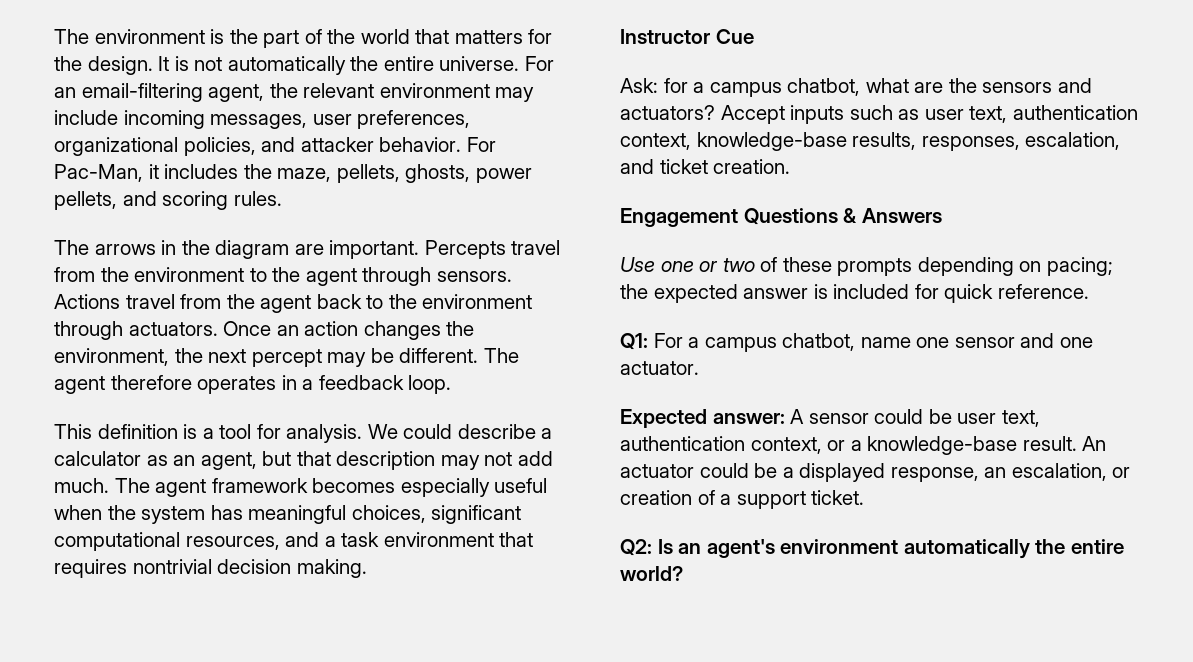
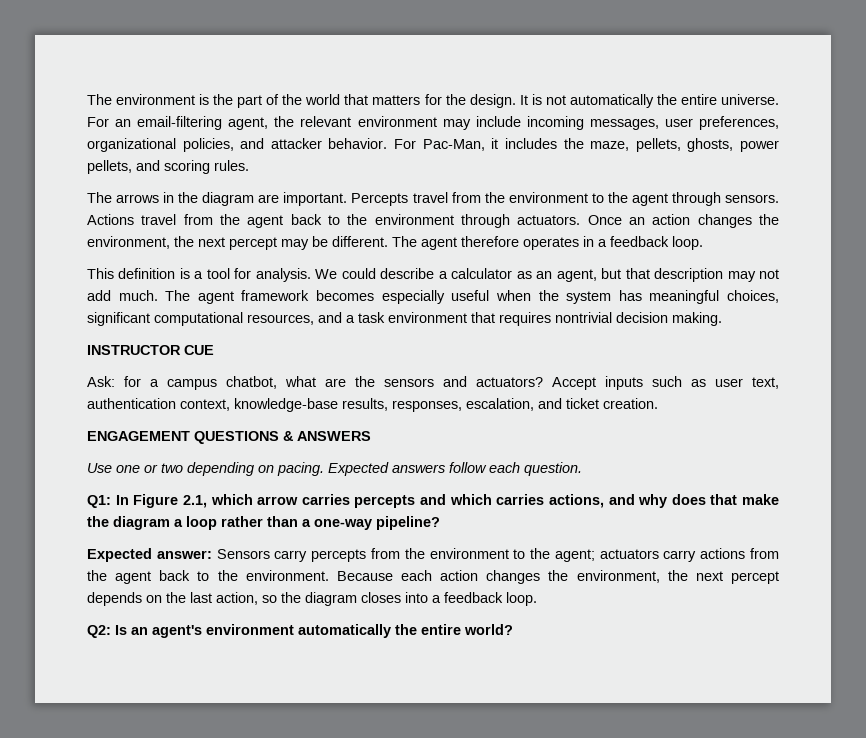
- Instructor Cue
+ INSTRUCTOR CUE
- Engagement Questions & Answers
+ ENGAGEMENT QUESTIONS & ANSWERS
- Use one or two of these prompts depending on pacing; the expected answer is included for quick reference.
- Q1: For a campus chatbot, name one sensor and one actuator.
- Expected answer: A sensor could be user text, authentication context, or a knowledge-base result. An actuator could be a displayed response, an escalation, or creation of a support ticket.
+ Use one or two depending on pacing. Expected answers follow each question.
+ Q1: In Figure 2.1, which arrow carries percepts and which carries actions, and why does that make the diagram a loop rather than a one-way pipeline?
+ Expected answer: Sensors carry percepts from the environment to the agent; actuators carry actions from the agent back to the environment. Because each action changes the environment, the next percept depends on the last action, so the diagram closes into a feedback loop.

